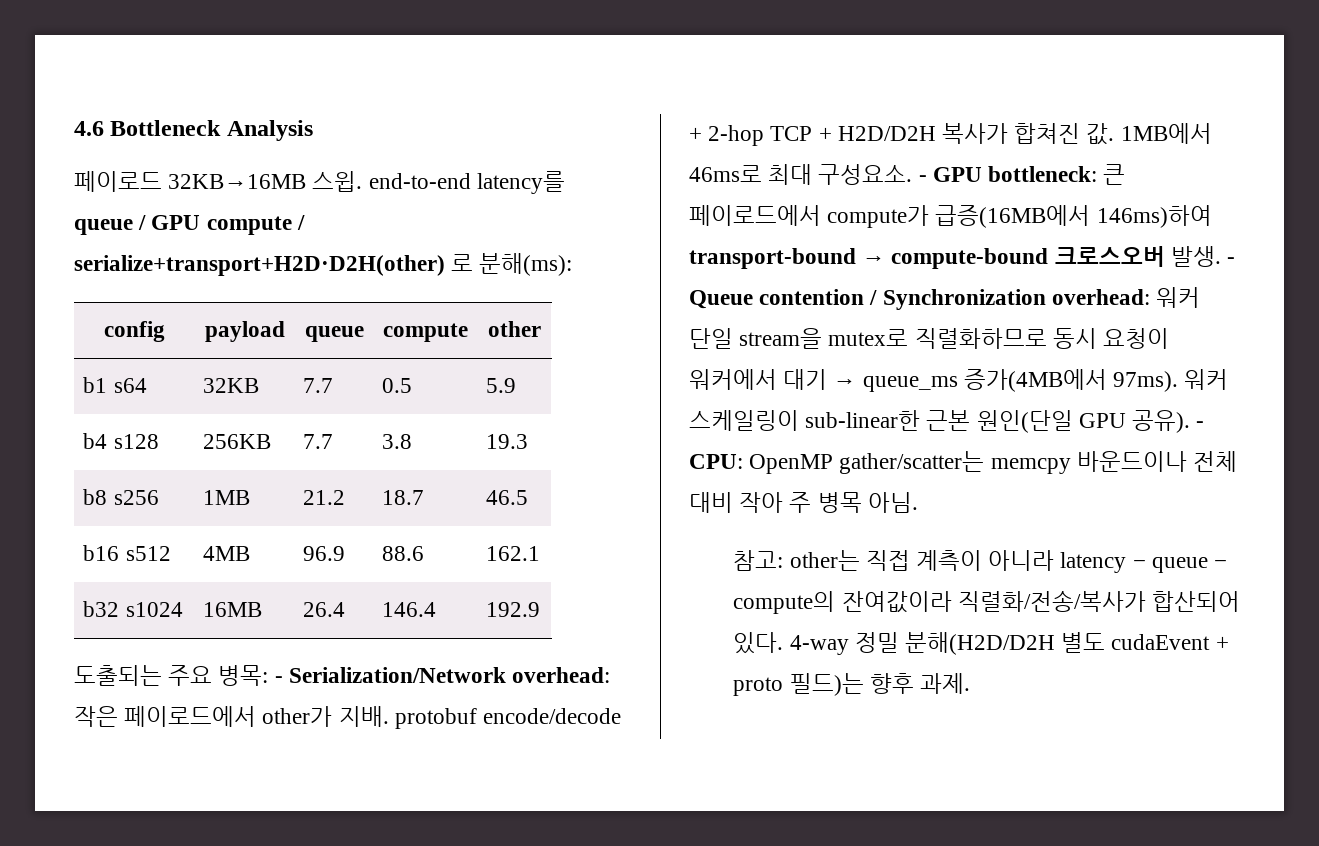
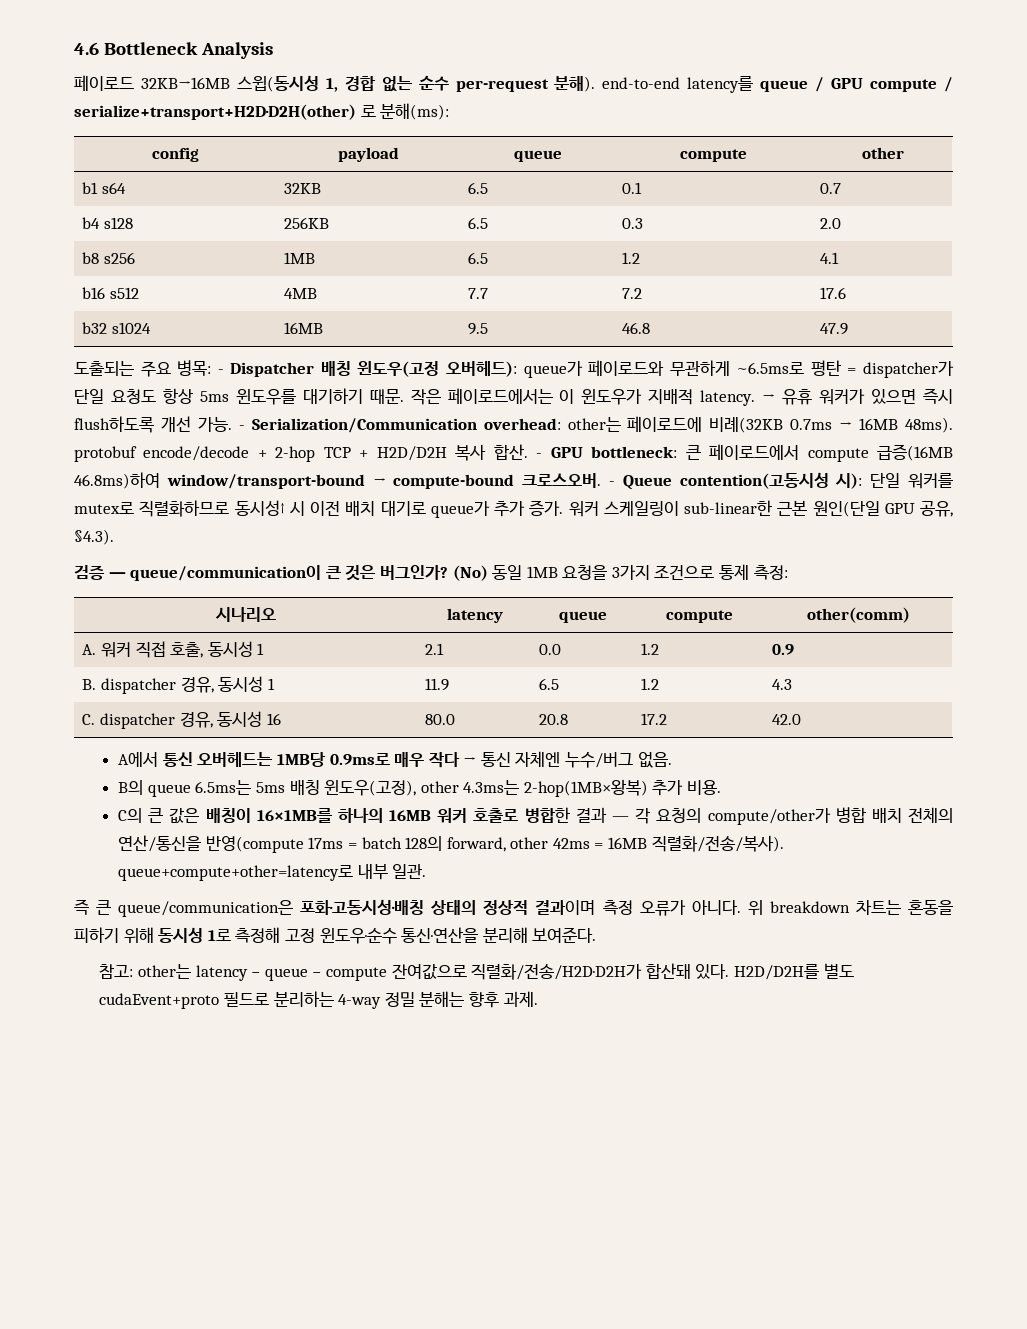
- 페이로드 32KB→16MB 스윕. end-to-end latency를 queue / GPU compute / serialize+transport+H2D·D2H(other) 로 분해(ms):
+ 페이로드 32KB→16MB 스윕(동시성 1, 경합 없는 순수 per-request 분해). end-to-end latency를 queue / GPU compute / serialize+transport+H2D·D2H(other) 로 분해(ms):
- b1 s64 | 32KB | 7.7 | 0.5 | 5.9
+ b1 s64 | 32KB | 6.5 | 0.1 | 0.7
- b4 s128 | 256KB | 7.7 | 3.8 | 19.3
+ b4 s128 | 256KB | 6.5 | 0.3 | 2.0
- b8 s256 | 1MB | 21.2 | 18.7 | 46.5
+ b8 s256 | 1MB | 6.5 | 1.2 | 4.1
- b16 s512 | 4MB | 96.9 | 88.6 | 162.1
+ b16 s512 | 4MB | 7.7 | 7.2 | 17.6
- b32 s1024 | 16MB | 26.4 | 146.4 | 192.9
+ b32 s1024 | 16MB | 9.5 | 46.8 | 47.9
- 도출되는 주요 병목: - Serialization/Network overhead: 작은 페이로드에서 other가 지배. protobuf encode/decode + 2-hop TCP + H2D/D2H 복사가 합쳐진 값. 1MB에서 46ms로 최대 구성요소.
+ 도출되는 주요 병목: - Dispatcher 배칭 윈도우(고정 오버헤드): queue가 페이로드와 무관하게 ~6.5ms로 평탄 = dispatcher가 단일 요청도 항상 5ms 윈도우를 대기하기 때문. 작은 페이로드에서는 이 윈도우가 지배적 latency. → 유휴 워커가 있으면 즉시 flush하도록 개선 가능. - Serialization/Communication overhead: other는 페이로드에 비례(32KB 0.7ms → 16MB 48ms). protobuf encode/decode + 2-hop TCP + H2D/D2H 복사 합산.
- - GPU bottleneck: 큰 페이로드에서 compute가 급증(16MB에서 146ms)하여 transport-bound → compute-bound 크로스오버 발생. - Queue contention / Synchronization overhead: 워커 단일 stream을 mutex로 직렬화하므로 동시 요청이 워커에서 대기 → queue_ms 증가(4MB에서 97ms).
+ - GPU bottleneck: 큰 페이로드에서 compute 급증(16MB 46.8ms)하여 window/transport-bound → compute-bound 크로스오버. - Queue contention(고동시성 시): 단일 워커를 mutex로 직렬화하므로 동시성↑ 시 이전 배치 대기로 queue가 추가 증가.
- 워커 스케일링이 sub-linear한 근본 원인(단일 GPU 공유). - CPU: OpenMP gather/scatter는 memcpy 바운드이나 전체 대비 작아 주 병목 아님.
+ 워커 스케일링이 sub-linear한 근본 원인(단일 GPU 공유, §4.3).
+ 검증 — queue/communication이 큰 것은 버그인가? (No) 동일 1MB 요청을 3가지 조건으로 통제 측정:
+ 시나리오 | latency | queue | compute | other(comm)
+ A. 워커 직접 호출, 동시성 1 | 2.1 | 0.0 | 1.2 | 0.9
+ B. dispatcher 경유, 동시성 1 | 11.9 | 6.5 | 1.2 | 4.3
+ C. dispatcher 경유, 동시성 16 | 80.0 | 20.8 | 17.2 | 42.0
+ A에서 통신 오버헤드는 1MB당 0.9ms로 매우 작다 → 통신 자체엔 누수/버그 없음.
+ B의 queue 6.5ms는 5ms 배칭 윈도우(고정), other 4.3ms는 2-hop(1MB×왕복) 추가 비용.
+ C의 큰 값은 배칭이 16×1MB를 하나의 16MB 워커 호출로 병합한 결과 — 각 요청의 compute/other가 병합 배치 전체의 연산/통신을 반영(compute 17ms = batch 128의 forward, other 42ms = 16MB 직렬화/전송/복사). queue+compute+other=latency로 내부 일관.
+ 즉 큰 queue/communication은 포화·고동시성·배칭 상태의 정상적 결과이며 측정 오류가 아니다. 위 breakdown 차트는 혼동을 피하기 위해 동시성 1로 측정해 고정 윈도우·순수 통신·연산을 분리해 보여준다.
- 참고: other는 직접 계측이 아니라 latency − queue − compute의 잔여값이라 직렬화/전송/복사가 합산되어 있다. 4-way 정밀 분해(H2D/D2H 별도 cudaEvent + proto 필드)는 향후 과제.
+ 참고: other는 latency − queue − compute 잔여값으로 직렬화/전송/H2D·D2H가 합산돼 있다. H2D/D2H를 별도 cudaEvent+proto 필드로 분리하는 4-way 정밀 분해는 향후 과제.

